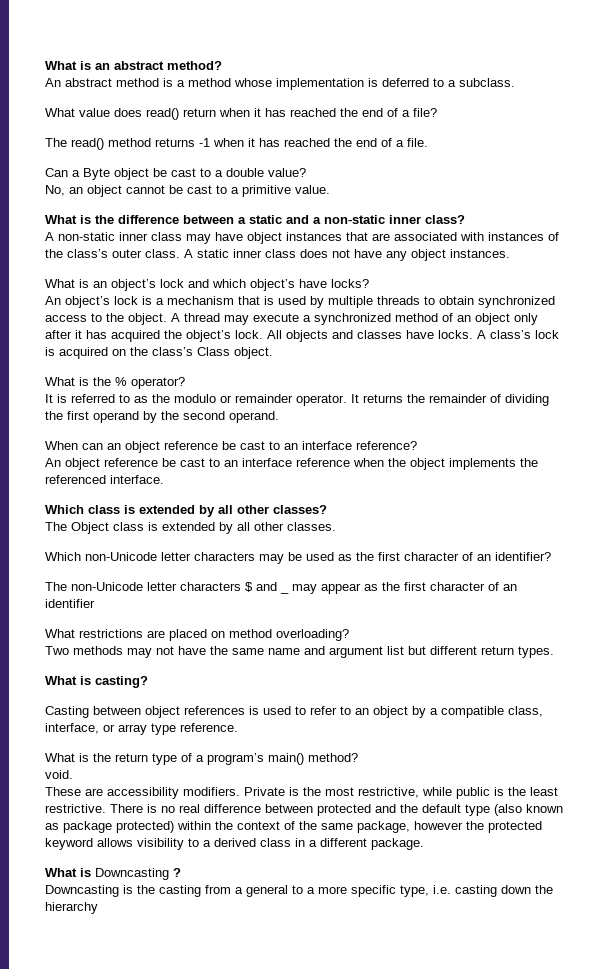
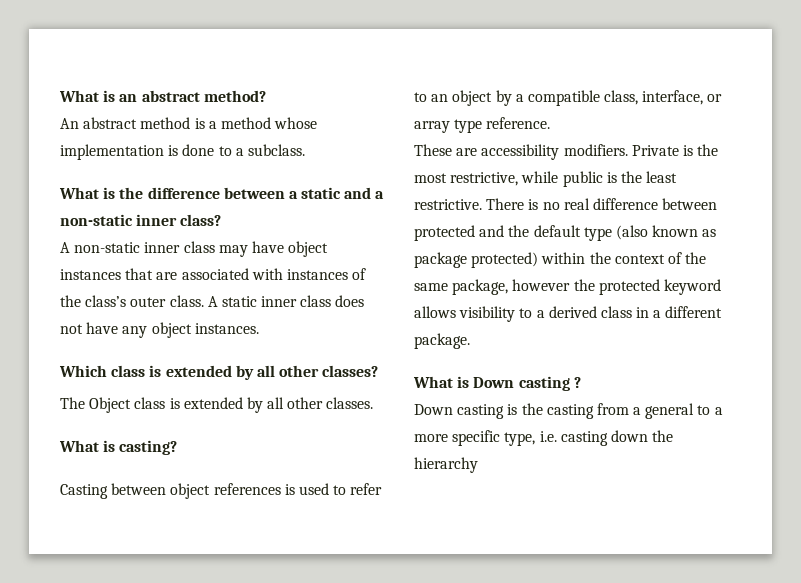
- An abstract method is a method whose implementation is deferred to a subclass.
+ An abstract method is a method whose implementation is done to a subclass.
- What value does read() return when it has reached the end of a file?
- The read() method returns -1 when it has reached the end of a file.
- Can a Byte object be cast to a double value?
- No, an object cannot be cast to a primitive value.
- What is an object’s lock and which object’s have locks?
- An object’s lock is a mechanism that is used by multiple threads to obtain synchronized access to the object. A thread may execute a synchronized method of an object only after it has acquired the object’s lock. All objects and classes have locks. A class’s lock is acquired on the class’s Class object.
- What is the % operator?
- It is referred to as the modulo or remainder operator. It returns the remainder of dividing the first operand by the second operand.
- When can an object reference be cast to an interface reference?
- An object reference be cast to an interface reference when the object implements the referenced interface.
- Which non-Unicode letter characters may be used as the first character of an identifier?
- The non-Unicode letter characters $ and _ may appear as the first character of an identifier
- What restrictions are placed on method overloading?
- Two methods may not have the same name and argument list but different return types.
- What is the return type of a program’s main() method?
- void.
- What is Downcasting ?
+ What is Down casting ?
- Downcasting is the casting from a general to a more specific type, i.e. casting down the hierarchy
+ Down casting is the casting from a general to a more specific type, i.e. casting down the hierarchy

